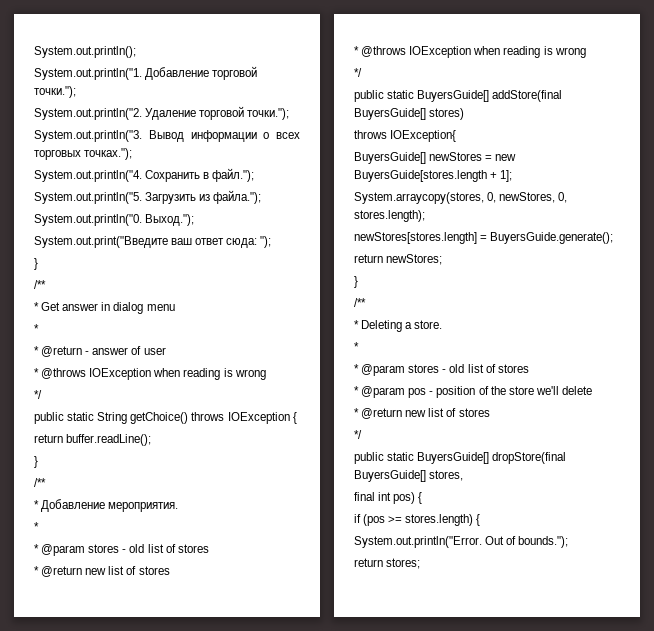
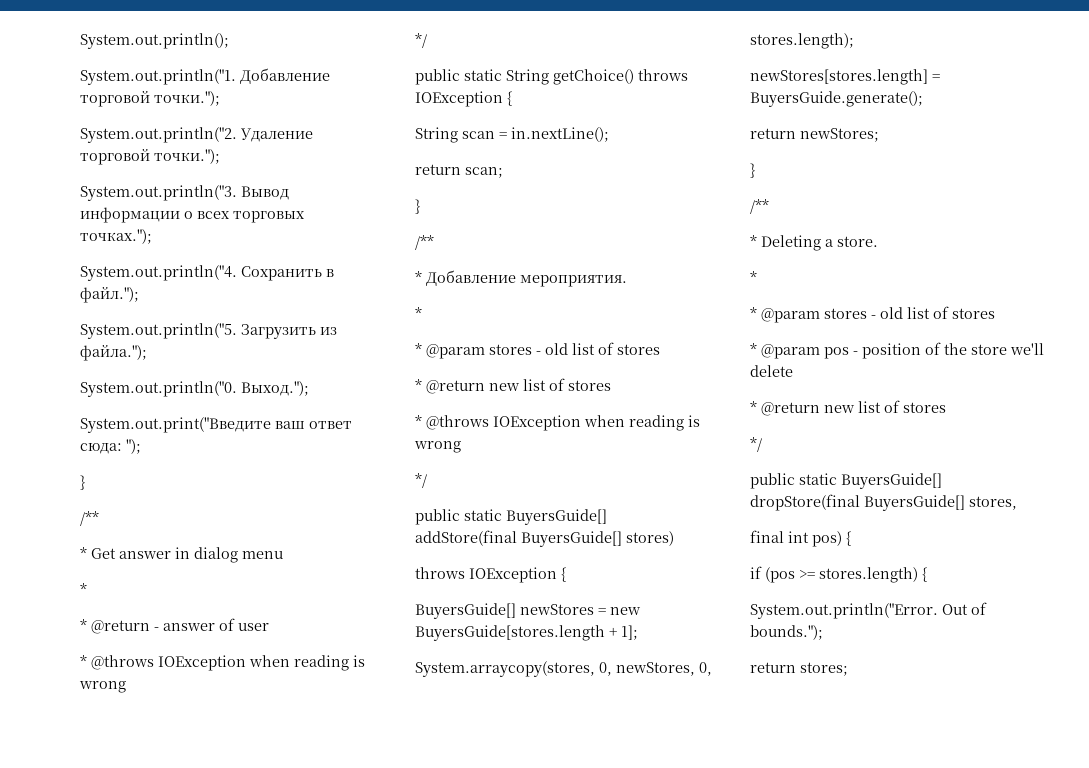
- return buffer.readLine();
+ String scan = in.nextLine();
+ return scan;
  public static BuyersGuide[] addStore(final BuyersGuide[] stores)
- throws IOException{
+ throws IOException {

